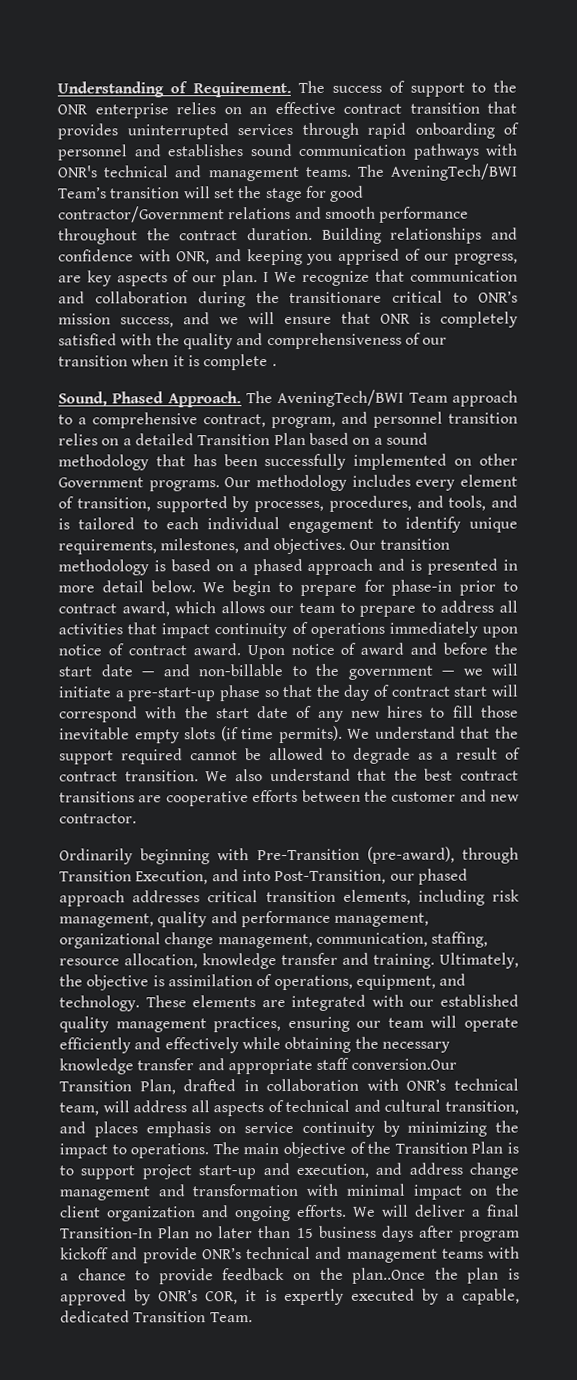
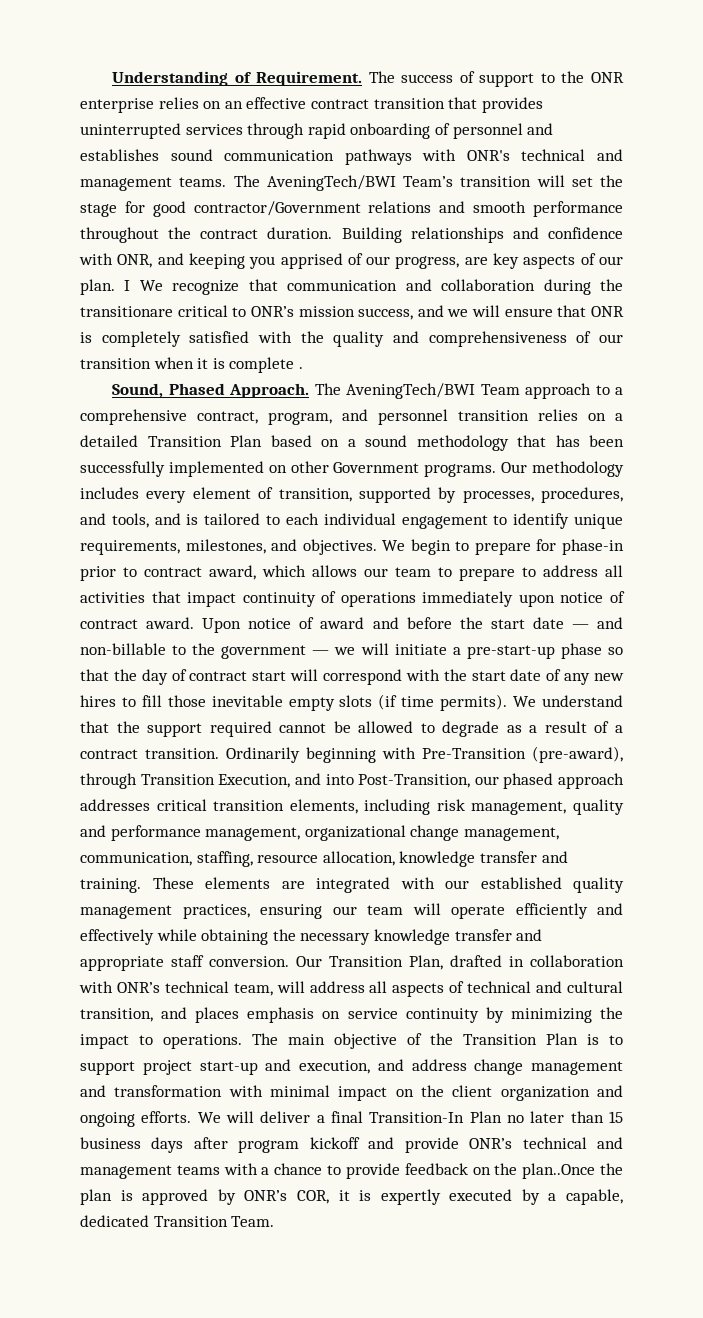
- Our transition methodology is based on a phased approach and is presented in more detail below.
- We understand that the support required cannot be allowed to degrade as a result of contract transition. We also understand that the best contract transitions are cooperative efforts between the customer and new contractor.
- Ordinarily beginning with Pre-Transition (pre-award), through Transition Execution, and into Post-Transition, our phased approach addresses critical transition elements, including risk management, quality and performance management, organizational change management, communication, staffing, resource allocation, knowledge transfer and training.
+ We understand that the support required cannot be allowed to degrade as a result of a contract transition. Ordinarily beginning with Pre-Transition (pre-award), through Transition Execution, and into Post-Transition, our phased approach addresses critical transition elements, including risk management, quality and performance management, organizational change management, communication, staffing, resource allocation, knowledge transfer and training.
- Ultimately, the objective is assimilation of operations, equipment, and technology.
- These elements are integrated with our established quality management practices, ensuring our team will operate efficiently and effectively while obtaining the necessary knowledge transfer and appropriate staff conversion.Our Transition Plan, drafted in collaboration with ONR’s technical team, will address all aspects of technical and cultural transition, and places emphasis on service continuity by minimizing the impact to operations.
+ These elements are integrated with our established quality management practices, ensuring our team will operate efficiently and effectively while obtaining the necessary knowledge transfer and appropriate staff conversion. Our Transition Plan, drafted in collaboration with ONR’s technical team, will address all aspects of technical and cultural transition, and places emphasis on service continuity by minimizing the impact to operations.

